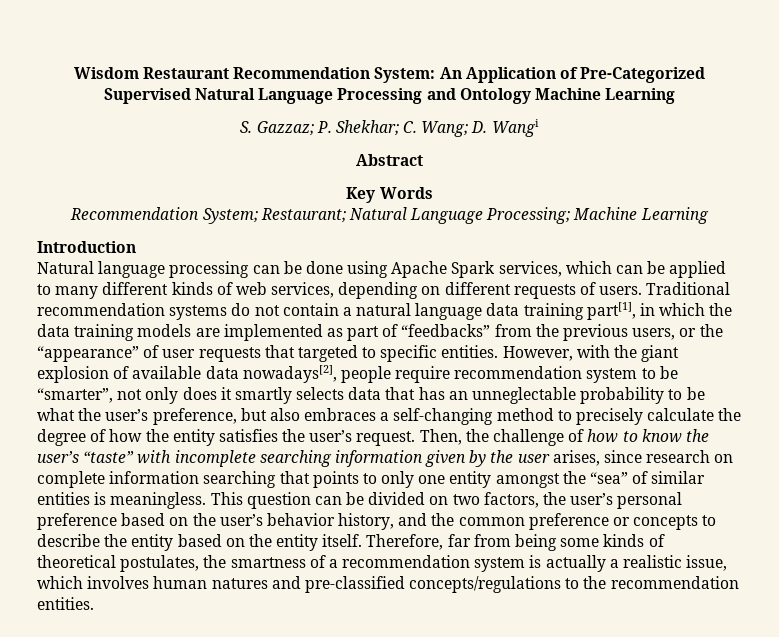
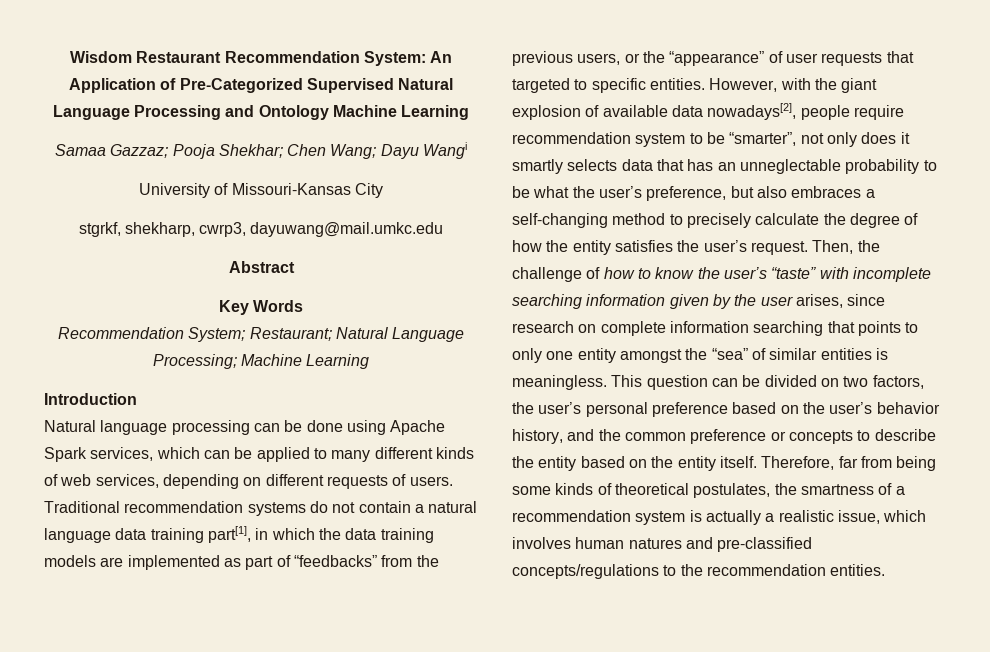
- S. Gazzaz; P. Shekhar; C. Wang; D. Wangi
+ Samaa Gazzaz; Pooja Shekhar; Chen Wang; Dayu Wangi
+ University of Missouri-Kansas City
+ stgrkf, shekharp, cwrp3, dayuwang@mail.umkc.edu

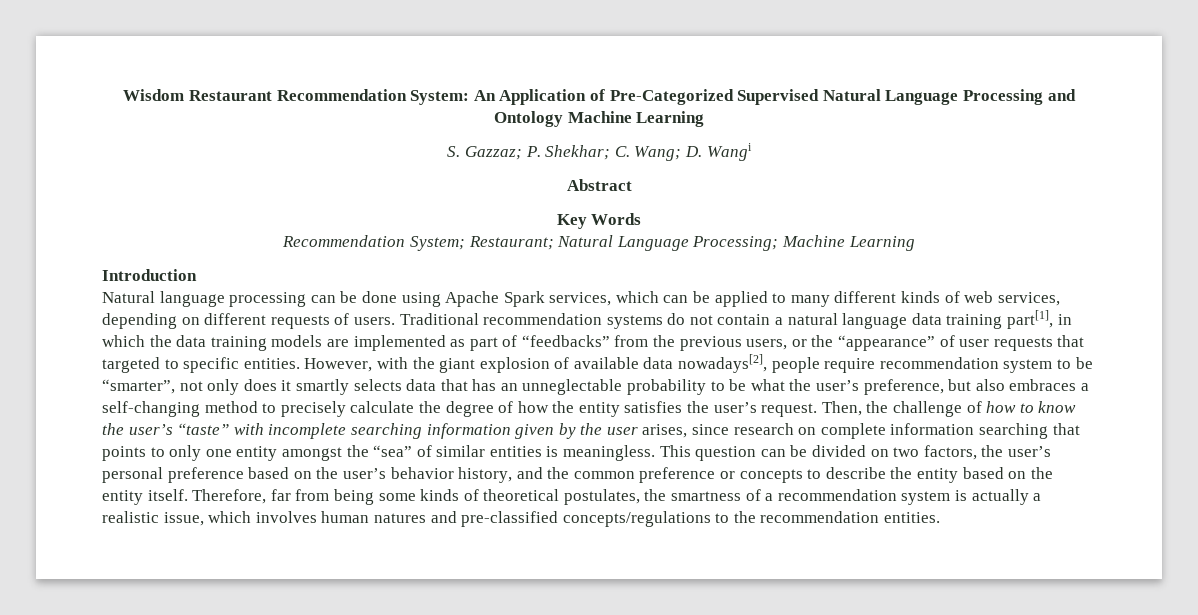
- Samaa Gazzaz; Pooja Shekhar; Chen Wang; Dayu Wangi
- University of Missouri-Kansas City
- stgrkf, shekharp, cwrp3, dayuwang@mail.umkc.edu
+ S. Gazzaz; P. Shekhar; C. Wang; D. Wangi

